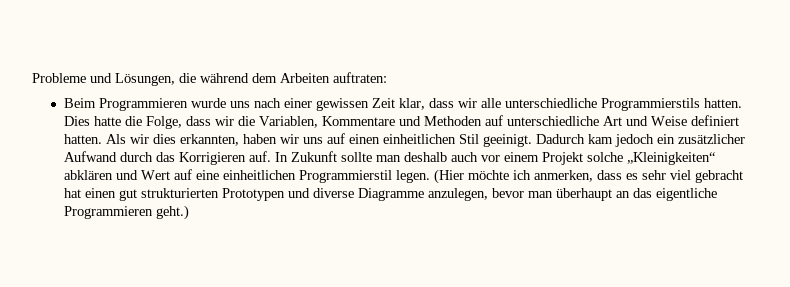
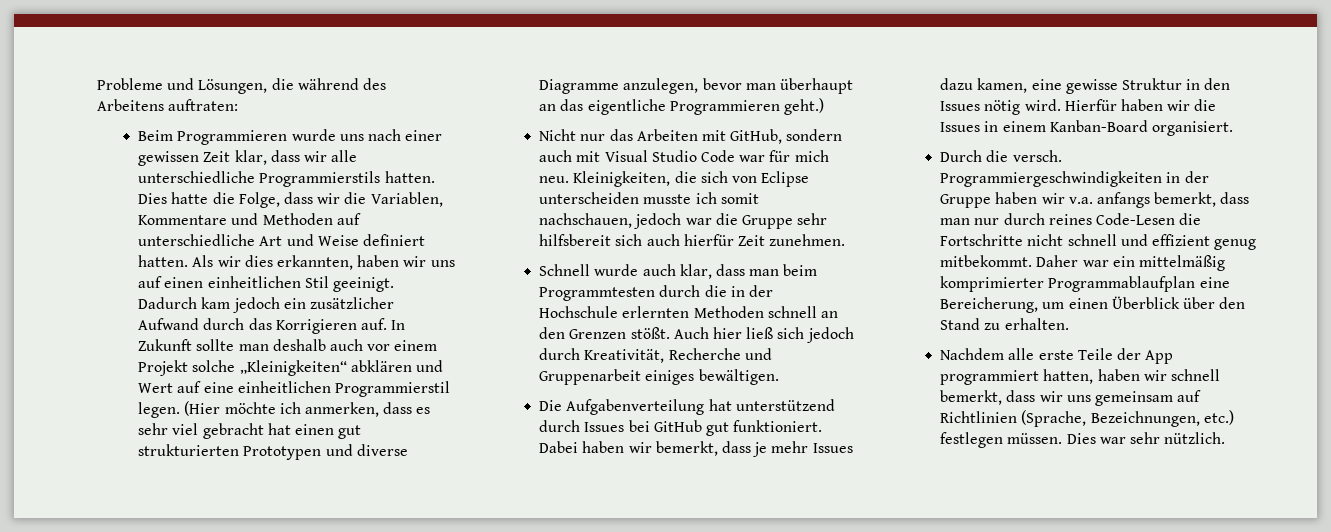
- Probleme und Lösungen, die während dem Arbeiten auftraten:
+ Probleme und Lösungen, die während des Arbeitens auftraten:
+ Nicht nur das Arbeiten mit GitHub, sondern auch mit Visual Studio Code war für mich neu. Kleinigkeiten, die sich von Eclipse unterscheiden musste ich somit nachschauen, jedoch war die Gruppe sehr hilfsbereit sich auch hierfür Zeit zunehmen.
+ Schnell wurde auch klar, dass man beim Programmtesten durch die in der Hochschule erlernten Methoden schnell an den Grenzen stößt. Auch hier ließ sich jedoch durch Kreativität, Recherche und Gruppenarbeit einiges bewältigen.
+ Die Aufgabenverteilung hat unterstützend durch Issues bei GitHub gut funktioniert. Dabei haben wir bemerkt, dass je mehr Issues dazu kamen, eine gewisse Struktur in den Issues nötig wird. Hierfür haben wir die Issues in einem Kanban-Board organisiert.
+ Durch die versch. Programmiergeschwindigkeiten in der Gruppe haben wir v.a. anfangs bemerkt, dass man nur durch reines Code-Lesen die Fortschritte nicht schnell und effizient genug mitbekommt. Daher war ein mittelmäßig komprimierter Programmablaufplan eine Bereicherung, um einen Überblick über den Stand zu erhalten.
+ Nachdem alle erste Teile der App programmiert hatten, haben wir schnell bemerkt, dass wir uns gemeinsam auf Richtlinien (Sprache, Bezeichnungen, etc.) festlegen müssen. Dies war sehr nützlich.

